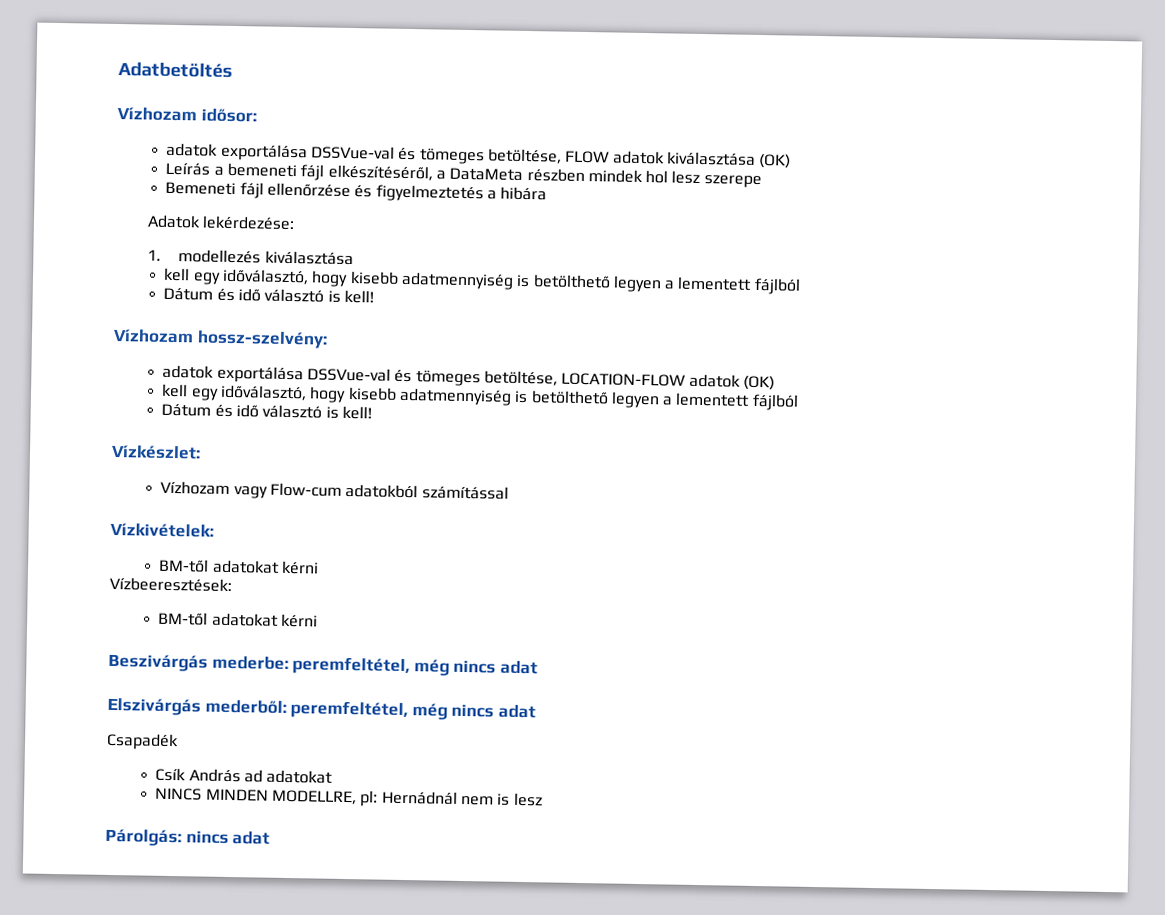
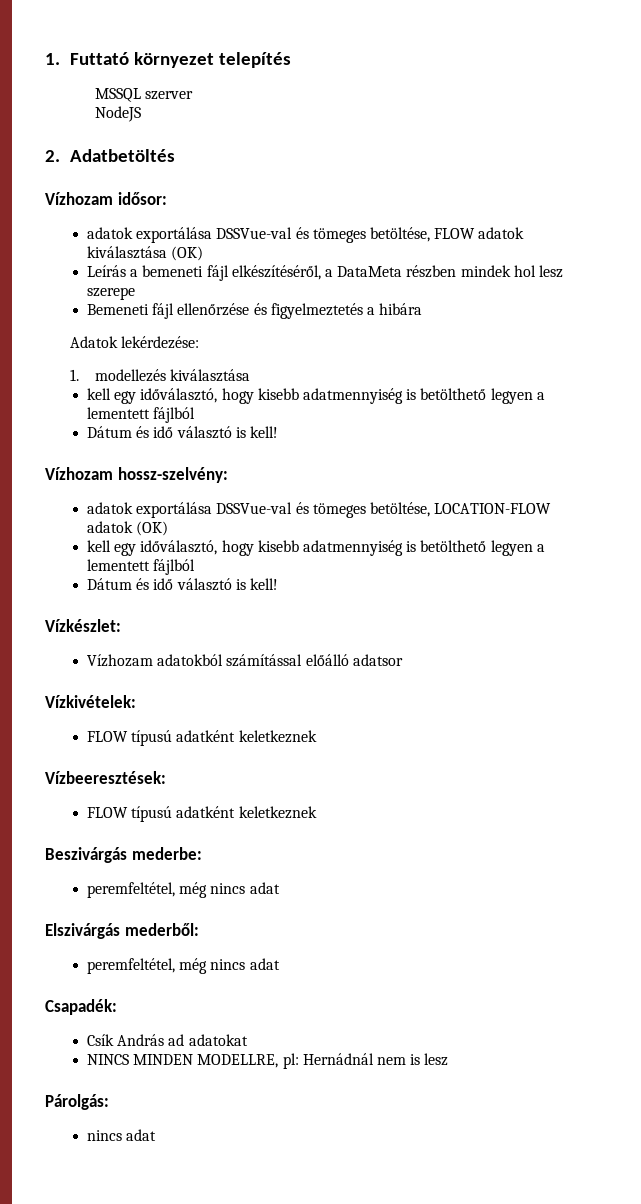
- Adatbetöltés
+ 1. Futtató környezet telepítés
+ MSSQL szerver
+ NodeJS
+ 2. Adatbetöltés
- Vízhozam vagy Flow-cum adatokból számítással
+ Vízhozam adatokból számítással előálló adatsor
  Vízkivételek:
- BM-től adatokat kérni
+ FLOW típusú adatként keletkeznek
  Vízbeeresztések:
- BM-től adatokat kérni
+ FLOW típusú adatként keletkeznek
- Beszivárgás mederbe: peremfeltétel, még nincs adat
+ Beszivárgás mederbe:
+ peremfeltétel, még nincs adat
- Elszivárgás mederből: peremfeltétel, még nincs adat
- Csapadék
+ Elszivárgás mederből:
+ peremfeltétel, még nincs adat
+ Csapadék:
- Párolgás: nincs adat
+ Párolgás:
+ nincs adat

